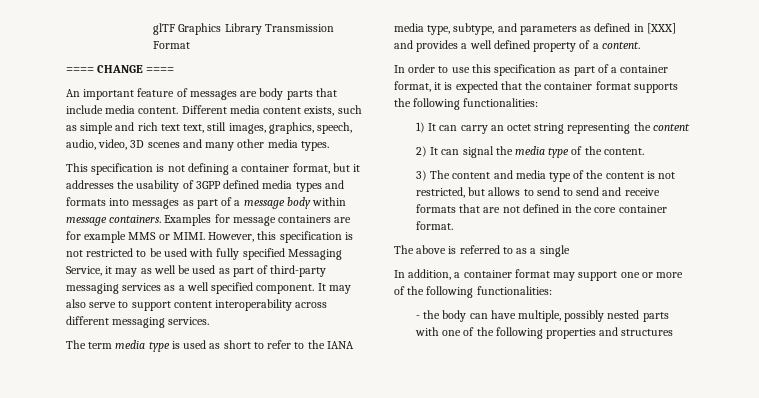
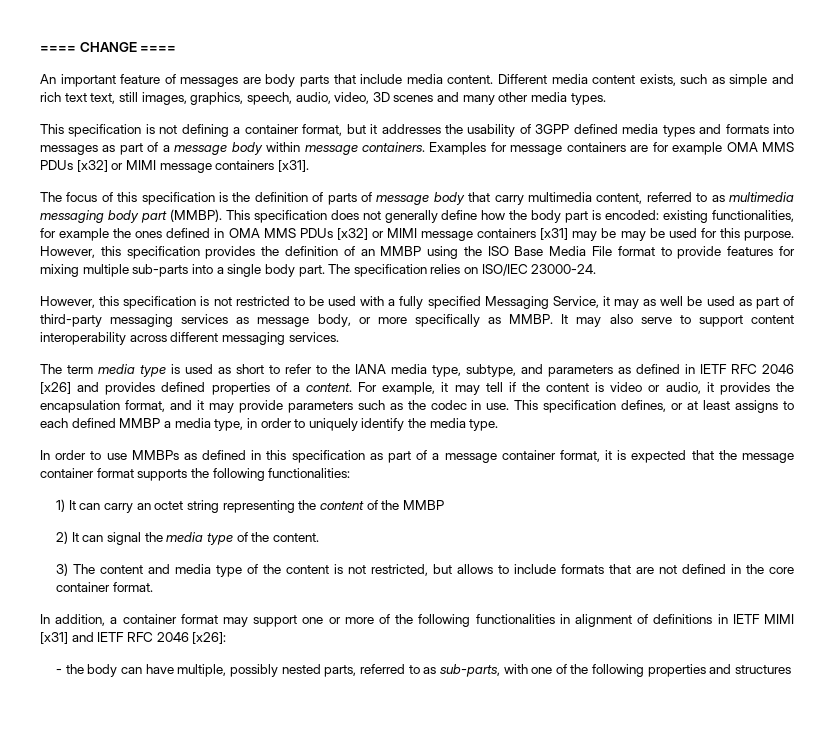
- glTF Graphics Library Transmission Format
- Examples for message containers are for example MMS or MIMI. However, this specification is not restricted to be used with fully specified Messaging Service, it may as well be used as part of third-party messaging services as a well specified component.
+ Examples for message containers are for example OMA MMS PDUs [x32] or MIMI message containers [x31].
+ The focus of this specification is the definition of parts of message body that carry multimedia content, referred to as multimedia messaging body part (MMBP). This specification does not generally define how the body part is encoded: existing functionalities, for example the ones defined in OMA MMS PDUs [x32] or MIMI message containers [x31] may be may be used for this purpose. However, this specification provides the definition of an MMBP using the ISO Base Media File format to provide features for mixing multiple sub-parts into a single body part. The specification relies on ISO/IEC 23000-24.
+ However, this specification is not restricted to be used with a fully specified Messaging Service, it may as well be used as part of third-party messaging services as message body, or more specifically as MMBP.
- The term media type is used as short to refer to the IANA media type, subtype, and parameters as defined in [XXX] and provides a well defined property of a content.
+ The term media type is used as short to refer to the IANA media type, subtype, and parameters as defined in IETF RFC 2046 [x26] and provides defined properties of a content. For example, it may tell if the content is video or audio, it provides the encapsulation format, and it may provide parameters such as the codec in use. This specification defines, or at least assigns to each defined MMBP a media type, in order to uniquely identify the media type.
- In order to use this specification as part of a container format, it is expected that the container format supports the following functionalities:
+ In order to use MMBPs as defined in this specification as part of a message container format, it is expected that the message container format supports the following functionalities:
- 1) It can carry an octet string representing the content
+ 1) It can carry an octet string representing the content of the MMBP
- 3) The content and media type of the content is not restricted, but allows to send to send and receive formats that are not defined in the core container format.
+ 3) The content and media type of the content is not restricted, but allows to include formats that are not defined in the core container format.
- The above is referred to as a single
- In addition, a container format may support one or more of the following functionalities:
+ In addition, a container format may support one or more of the following functionalities in alignment of definitions in IETF MIMI [x31] and IETF RFC 2046 [x26]:
- - the body can have multiple, possibly nested parts with one of the following properties and structures
+ - the body can have multiple, possibly nested parts, referred to as sub-parts, with one of the following properties and structures

